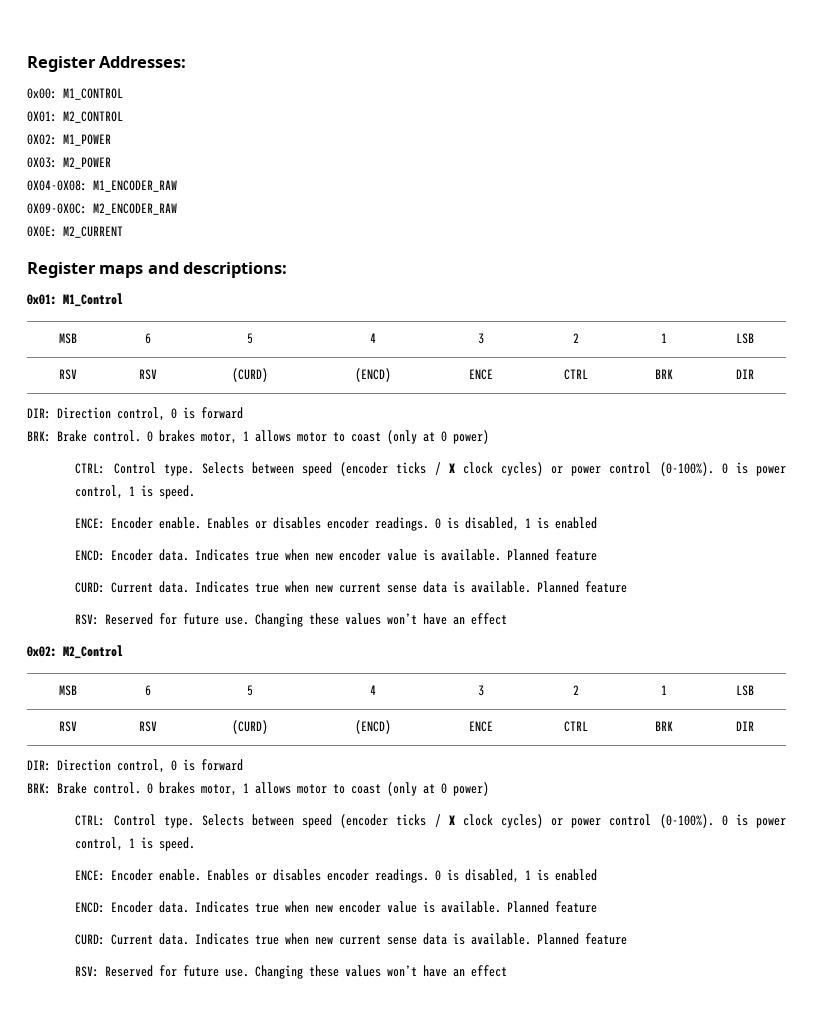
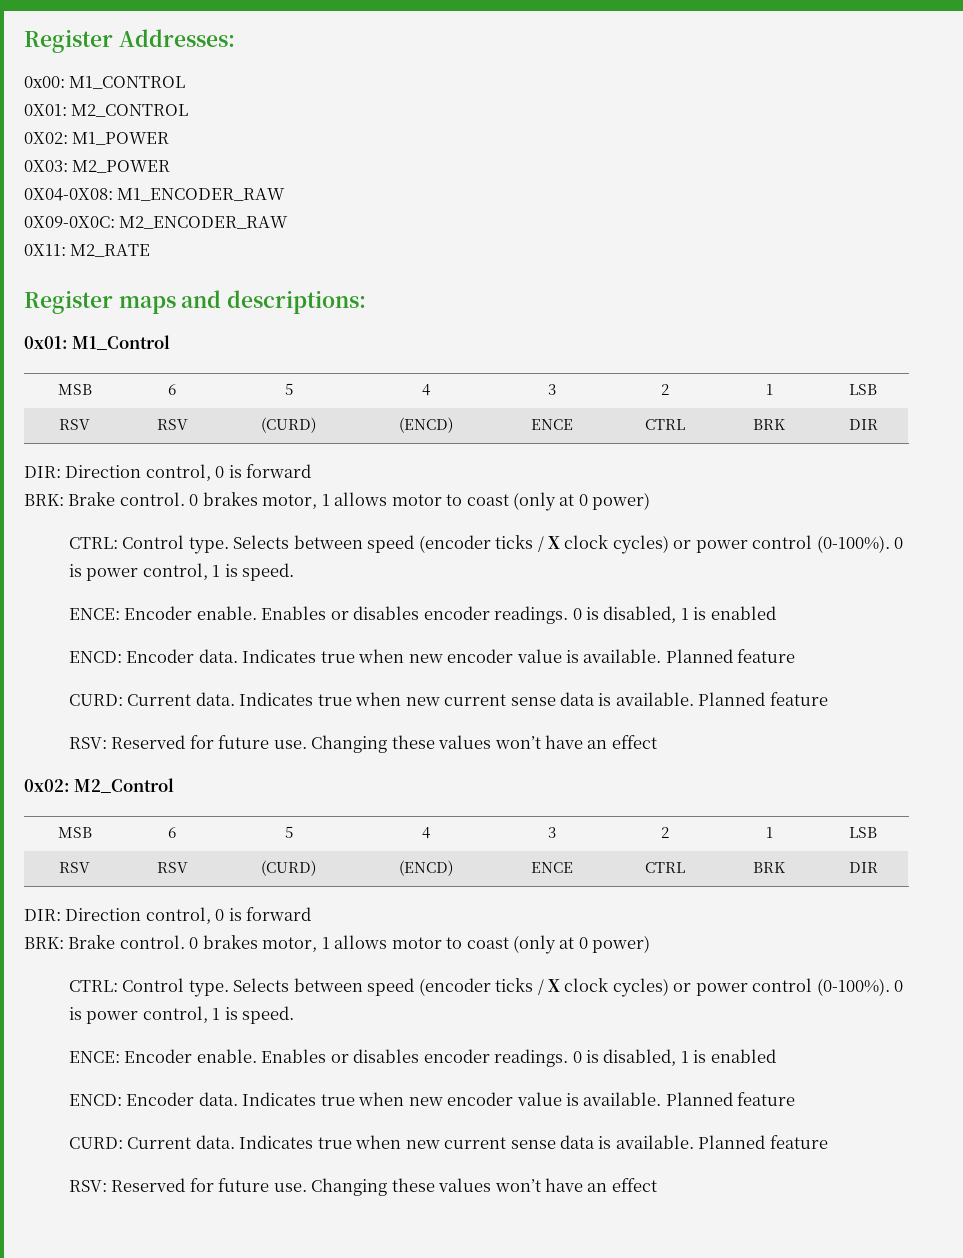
- 0X0E: M2_CURRENT
+ 0X11: M2_RATE

